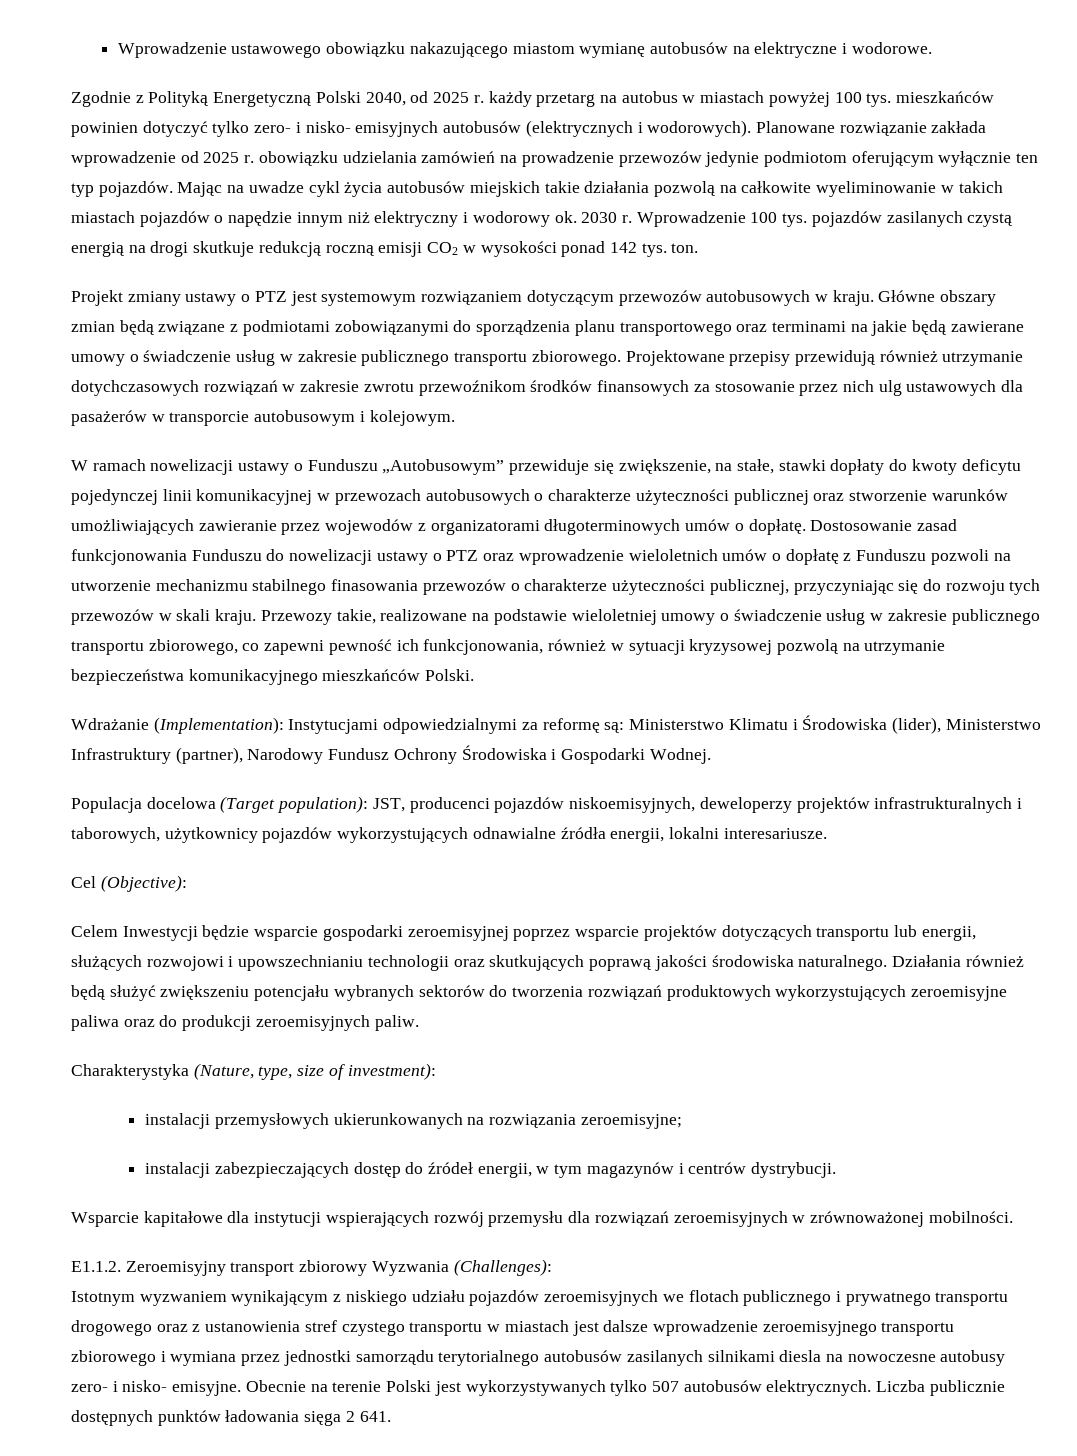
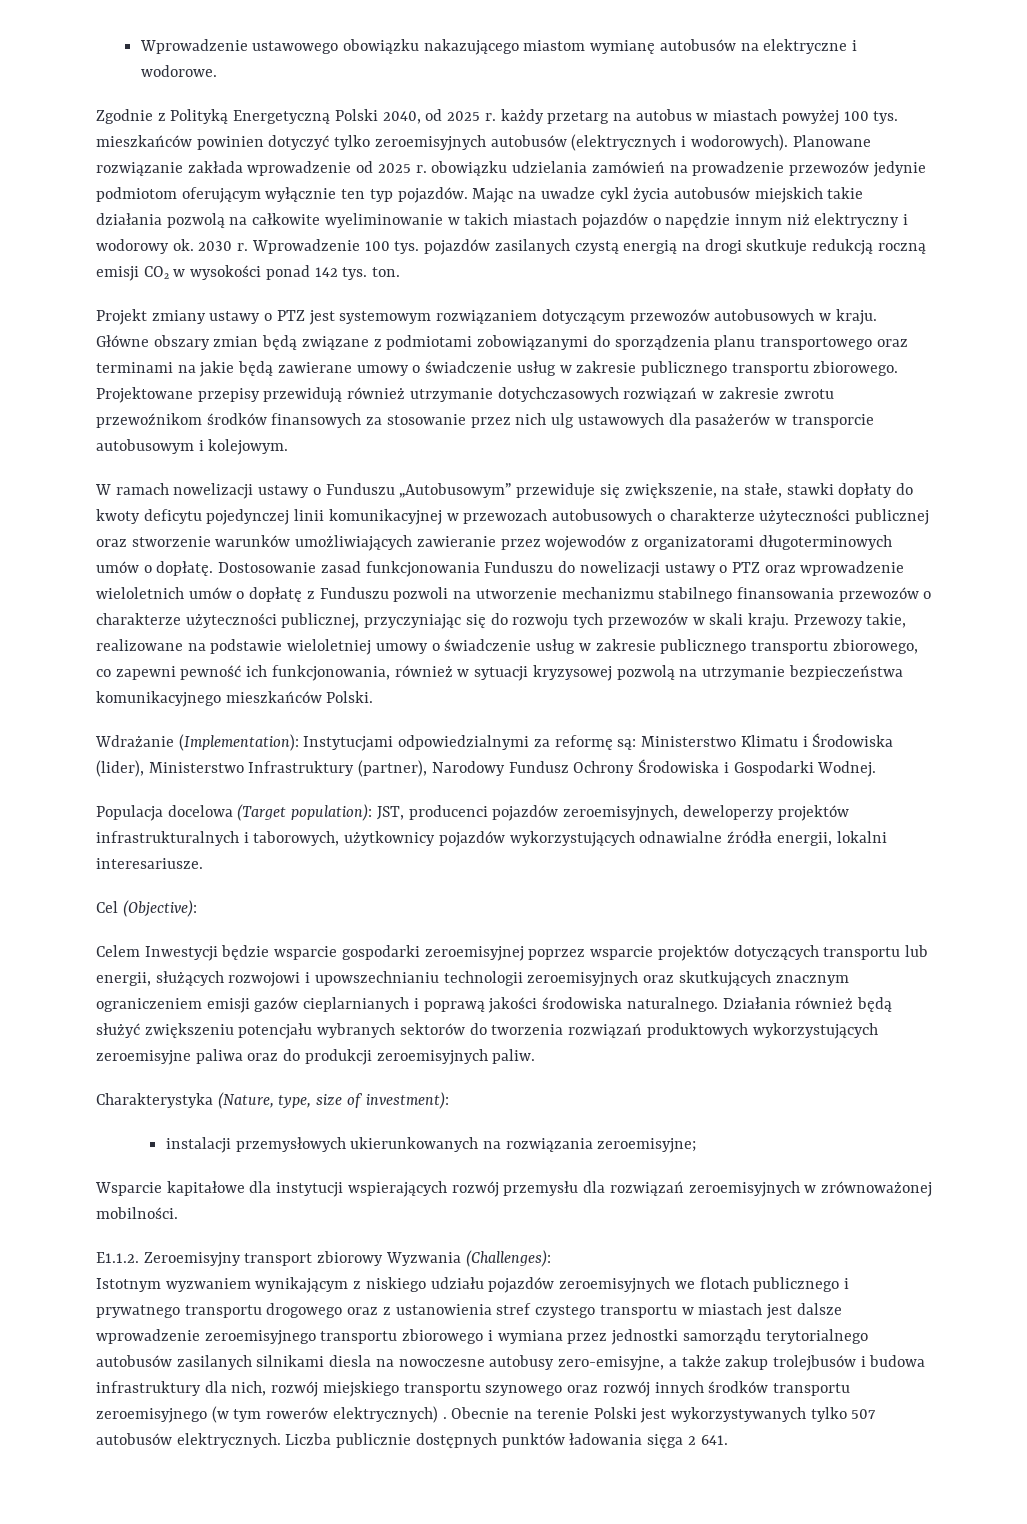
- Zgodnie z Polityką Energetyczną Polski 2040, od 2025 r. każdy przetarg na autobus w miastach powyżej 100 tys. mieszkańców powinien dotyczyć tylko zero- i nisko- emisyjnych autobusów (elektrycznych i wodorowych).
+ Zgodnie z Polityką Energetyczną Polski 2040, od 2025 r. każdy przetarg na autobus w miastach powyżej 100 tys. mieszkańców powinien dotyczyć tylko zeroemisyjnych autobusów (elektrycznych i wodorowych).
- Dostosowanie zasad funkcjonowania Funduszu do nowelizacji ustawy o PTZ oraz wprowadzenie wieloletnich umów o dopłatę z Funduszu pozwoli na utworzenie mechanizmu stabilnego finasowania przewozów o charakterze użyteczności publicznej, przyczyniając się do rozwoju tych przewozów w skali kraju.
+ Dostosowanie zasad funkcjonowania Funduszu do nowelizacji ustawy o PTZ oraz wprowadzenie wieloletnich umów o dopłatę z Funduszu pozwoli na utworzenie mechanizmu stabilnego finansowania przewozów o charakterze użyteczności publicznej, przyczyniając się do rozwoju tych przewozów w skali kraju.
- Populacja docelowa (Target population): JST, producenci pojazdów niskoemisyjnych, deweloperzy projektów infrastrukturalnych i taborowych, użytkownicy pojazdów wykorzystujących odnawialne źródła energii, lokalni interesariusze.
+ Populacja docelowa (Target population): JST, producenci pojazdów zeroemisyjnych, deweloperzy projektów infrastrukturalnych i taborowych, użytkownicy pojazdów wykorzystujących odnawialne źródła energii, lokalni interesariusze.
- Celem Inwestycji będzie wsparcie gospodarki zeroemisyjnej poprzez wsparcie projektów dotyczących transportu lub energii, służących rozwojowi i upowszechnianiu technologii oraz skutkujących poprawą jakości środowiska naturalnego.
+ Celem Inwestycji będzie wsparcie gospodarki zeroemisyjnej poprzez wsparcie projektów dotyczących transportu lub energii, służących rozwojowi i upowszechnianiu technologii zeroemisyjnych oraz skutkujących znacznym ograniczeniem emisji gazów cieplarnianych i poprawą jakości środowiska naturalnego.
- instalacji zabezpieczających dostęp do źródeł energii, w tym magazynów i centrów dystrybucji.
- Istotnym wyzwaniem wynikającym z niskiego udziału pojazdów zeroemisyjnych we flotach publicznego i prywatnego transportu drogowego oraz z ustanowienia stref czystego transportu w miastach jest dalsze wprowadzenie zeroemisyjnego transportu zbiorowego i wymiana przez jednostki samorządu terytorialnego autobusów zasilanych silnikami diesla na nowoczesne autobusy zero- i nisko- emisyjne.
+ Istotnym wyzwaniem wynikającym z niskiego udziału pojazdów zeroemisyjnych we flotach publicznego i prywatnego transportu drogowego oraz z ustanowienia stref czystego transportu w miastach jest dalsze wprowadzenie zeroemisyjnego transportu zbiorowego i wymiana przez jednostki samorządu terytorialnego autobusów zasilanych silnikami diesla na nowoczesne autobusy zero-emisyjne, a także zakup trolejbusów i budowa infrastruktury dla nich, rozwój miejskiego transportu szynowego oraz rozwój innych środków transportu zeroemisyjnego (w tym rowerów elektrycznych) .

